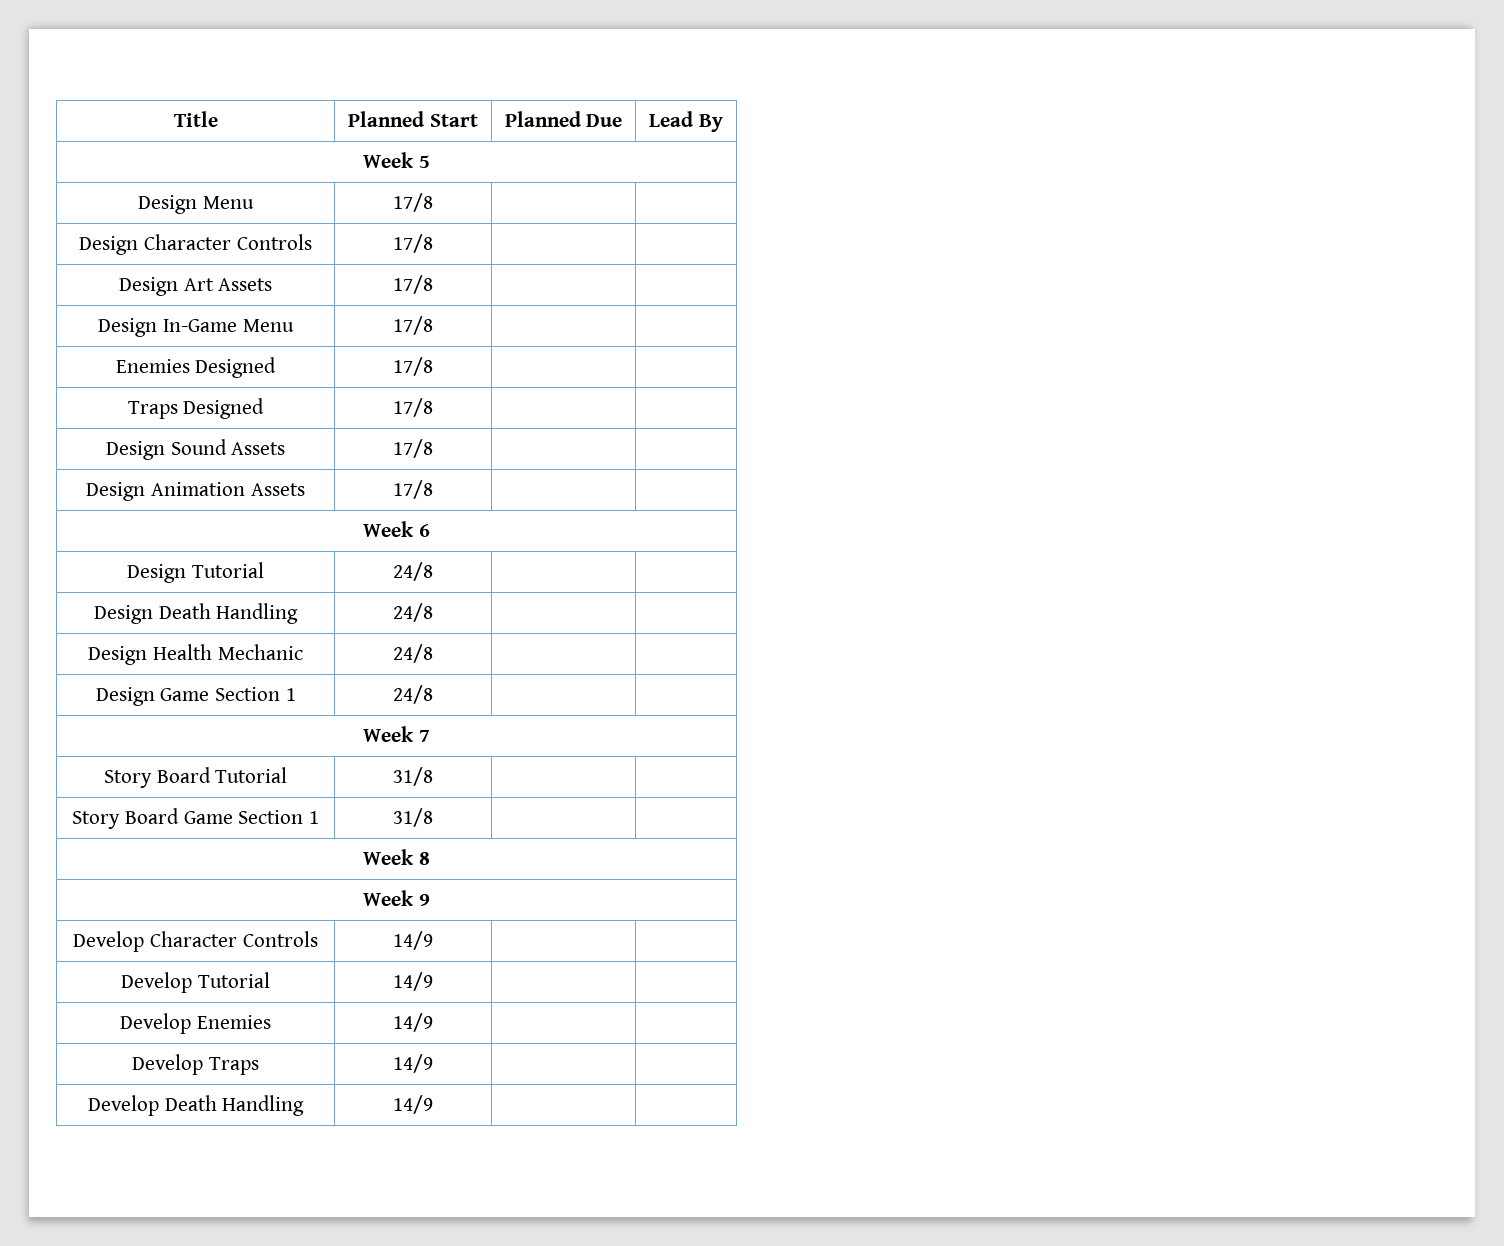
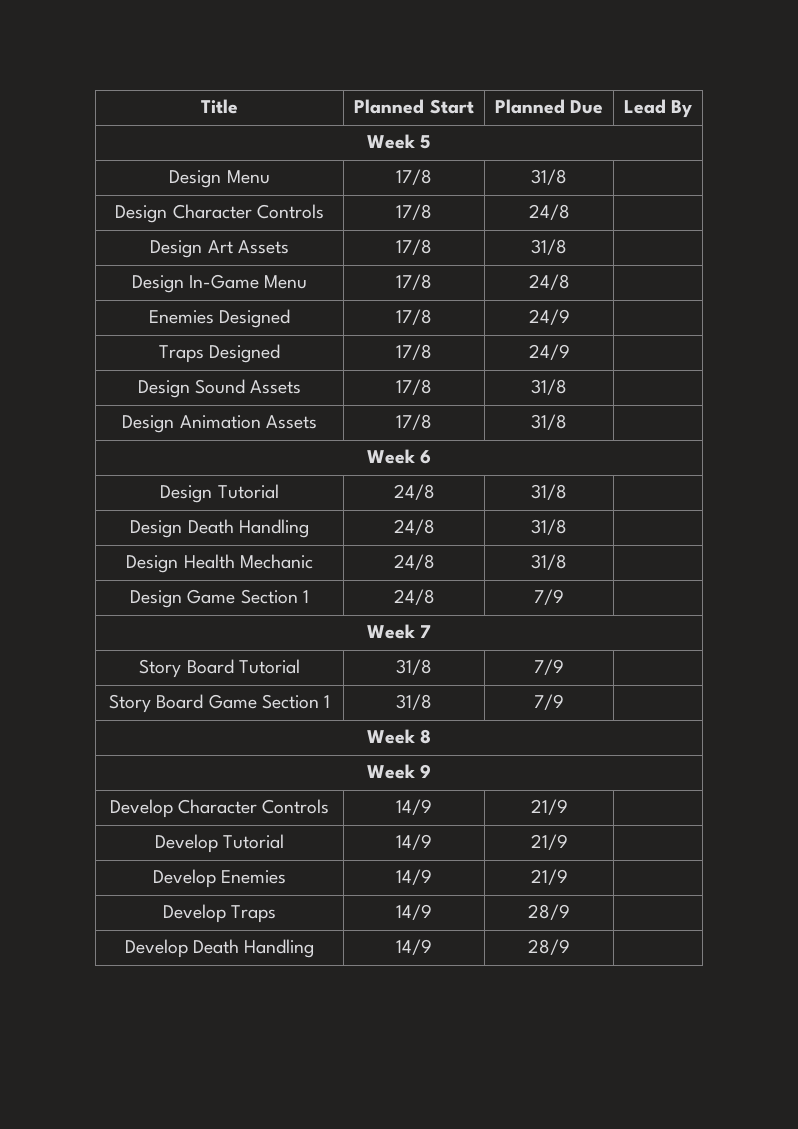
- Design Menu | 17/8 | |
+ Design Menu | 17/8 | 31/8 |
- Design Character Controls | 17/8 | |
+ Design Character Controls | 17/8 | 24/8 |
- Design Art Assets | 17/8 | |
+ Design Art Assets | 17/8 | 31/8 |
- Design In-Game Menu | 17/8 | |
+ Design In-Game Menu | 17/8 | 24/8 |
- Enemies Designed | 17/8 | |
+ Enemies Designed | 17/8 | 24/9 |
- Traps Designed | 17/8 | |
+ Traps Designed | 17/8 | 24/9 |
- Design Sound Assets | 17/8 | |
+ Design Sound Assets | 17/8 | 31/8 |
- Design Animation Assets | 17/8 | |
+ Design Animation Assets | 17/8 | 31/8 |
- Design Tutorial | 24/8 | |
+ Design Tutorial | 24/8 | 31/8 |
- Design Death Handling | 24/8 | |
+ Design Death Handling | 24/8 | 31/8 |
- Design Health Mechanic | 24/8 | |
+ Design Health Mechanic | 24/8 | 31/8 |
- Design Game Section 1 | 24/8 | |
+ Design Game Section 1 | 24/8 | 7/9 |
- Story Board Tutorial | 31/8 | |
+ Story Board Tutorial | 31/8 | 7/9 |
- Story Board Game Section 1 | 31/8 | |
+ Story Board Game Section 1 | 31/8 | 7/9 |
- Develop Character Controls | 14/9 | |
+ Develop Character Controls | 14/9 | 21/9 |
- Develop Tutorial | 14/9 | |
+ Develop Tutorial | 14/9 | 21/9 |
- Develop Enemies | 14/9 | |
+ Develop Enemies | 14/9 | 21/9 |
- Develop Traps | 14/9 | |
+ Develop Traps | 14/9 | 28/9 |
- Develop Death Handling | 14/9 | |
+ Develop Death Handling | 14/9 | 28/9 |

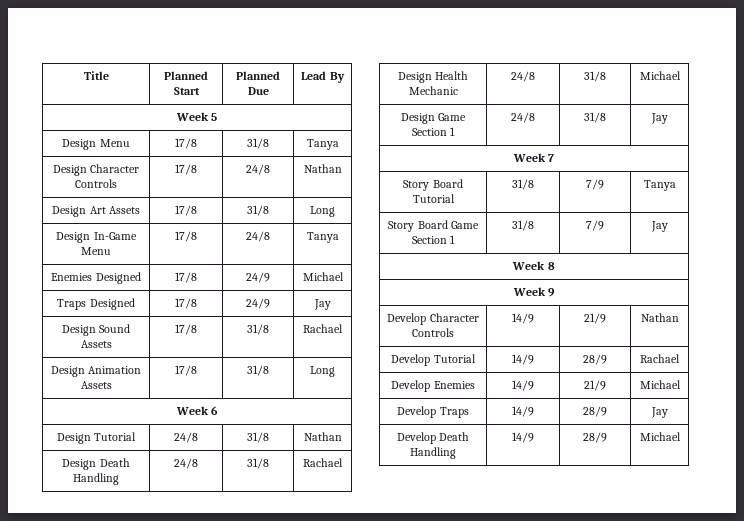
- Design Menu | 17/8 | 31/8 |
+ Design Menu | 17/8 | 31/8 | Tanya
- Design Character Controls | 17/8 | 24/8 |
+ Design Character Controls | 17/8 | 24/8 | Nathan
- Design Art Assets | 17/8 | 31/8 |
+ Design Art Assets | 17/8 | 31/8 | Long
- Design In-Game Menu | 17/8 | 24/8 |
+ Design In-Game Menu | 17/8 | 24/8 | Tanya
- Enemies Designed | 17/8 | 24/9 |
+ Enemies Designed | 17/8 | 24/9 | Michael
- Traps Designed | 17/8 | 24/9 |
+ Traps Designed | 17/8 | 24/9 | Jay
- Design Sound Assets | 17/8 | 31/8 |
+ Design Sound Assets | 17/8 | 31/8 | Rachael
- Design Animation Assets | 17/8 | 31/8 |
+ Design Animation Assets | 17/8 | 31/8 | Long
- Design Tutorial | 24/8 | 31/8 |
+ Design Tutorial | 24/8 | 31/8 | Nathan
- Design Death Handling | 24/8 | 31/8 |
+ Design Death Handling | 24/8 | 31/8 | Rachael
- Design Health Mechanic | 24/8 | 31/8 |
+ Design Health Mechanic | 24/8 | 31/8 | Michael
- Design Game Section 1 | 24/8 | 7/9 |
+ Design Game Section 1 | 24/8 | 31/8 | Jay
- Story Board Tutorial | 31/8 | 7/9 |
+ Story Board Tutorial | 31/8 | 7/9 | Tanya
- Story Board Game Section 1 | 31/8 | 7/9 |
+ Story Board Game Section 1 | 31/8 | 7/9 | Jay
- Develop Character Controls | 14/9 | 21/9 |
+ Develop Character Controls | 14/9 | 21/9 | Nathan
- Develop Tutorial | 14/9 | 21/9 |
+ Develop Tutorial | 14/9 | 28/9 | Rachael
- Develop Enemies | 14/9 | 21/9 |
+ Develop Enemies | 14/9 | 21/9 | Michael
- Develop Traps | 14/9 | 28/9 |
+ Develop Traps | 14/9 | 28/9 | Jay
- Develop Death Handling | 14/9 | 28/9 |
+ Develop Death Handling | 14/9 | 28/9 | Michael

